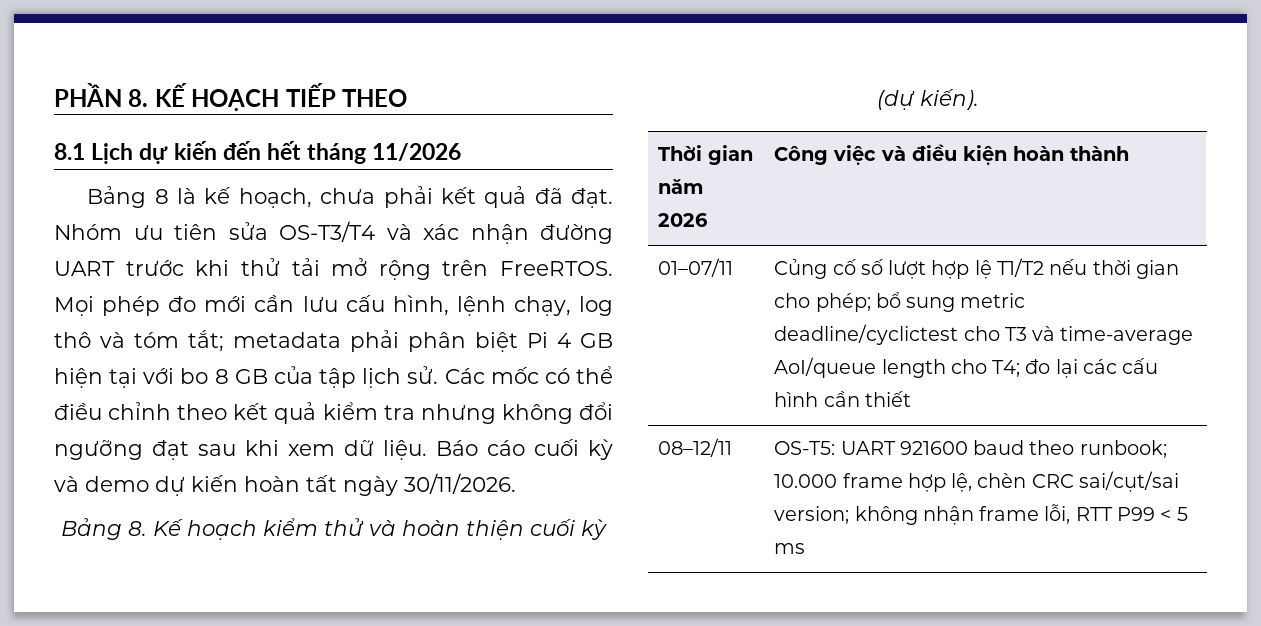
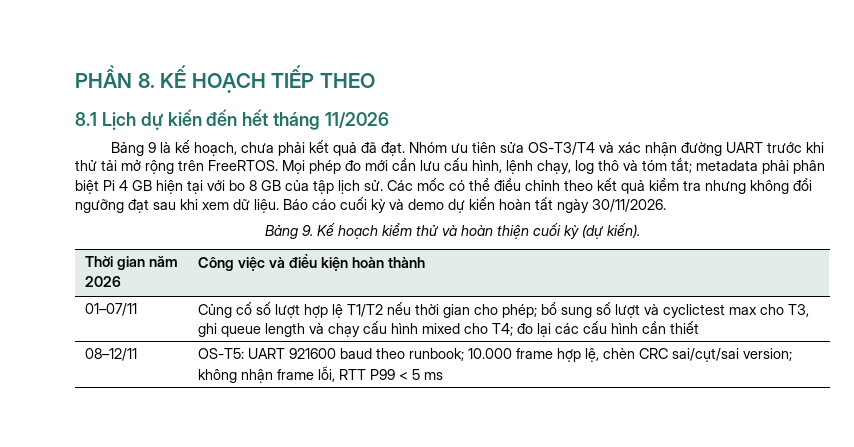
- Bảng 8 là kế hoạch, chưa phải kết quả đã đạt.
+ Bảng 9 là kế hoạch, chưa phải kết quả đã đạt.
- Bảng 8. Kế hoạch kiểm thử và hoàn thiện cuối kỳ (dự kiến).
+ Bảng 9. Kế hoạch kiểm thử và hoàn thiện cuối kỳ (dự kiến).
- 01–07/11 | Củng cố số lượt hợp lệ T1/T2 nếu thời gian cho phép; bổ sung metric deadline/cyclictest cho T3 và time-average AoI/queue length cho T4; đo lại các cấu hình cần thiết
+ 01–07/11 | Củng cố số lượt hợp lệ T1/T2 nếu thời gian cho phép; bổ sung số lượt và cyclictest max cho T3, ghi queue length và chạy cấu hình mixed cho T4; đo lại các cấu hình cần thiết

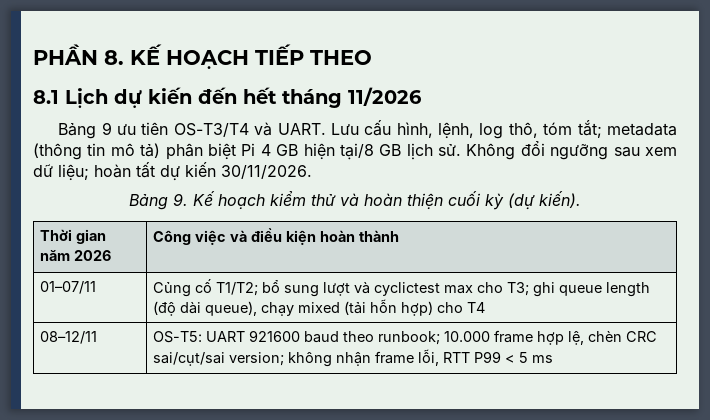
- Bảng 9 là kế hoạch, chưa phải kết quả đã đạt. Nhóm ưu tiên sửa OS-T3/T4 và xác nhận đường UART trước khi thử tải mở rộng trên FreeRTOS. Mọi phép đo mới cần lưu cấu hình, lệnh chạy, log thô và tóm tắt; metadata phải phân biệt Pi 4 GB hiện tại với bo 8 GB của tập lịch sử. Các mốc có thể điều chỉnh theo kết quả kiểm tra nhưng không đổi ngưỡng đạt sau khi xem dữ liệu. Báo cáo cuối kỳ và demo dự kiến hoàn tất ngày 30/11/2026.
+ Bảng 9 ưu tiên OS-T3/T4 và UART. Lưu cấu hình, lệnh, log thô, tóm tắt; metadata (thông tin mô tả) phân biệt Pi 4 GB hiện tại/8 GB lịch sử. Không đổi ngưỡng sau xem dữ liệu; hoàn tất dự kiến 30/11/2026.
- 01–07/11 | Củng cố số lượt hợp lệ T1/T2 nếu thời gian cho phép; bổ sung số lượt và cyclictest max cho T3, ghi queue length và chạy cấu hình mixed cho T4; đo lại các cấu hình cần thiết
+ 01–07/11 | Củng cố T1/T2; bổ sung lượt và cyclictest max cho T3; ghi queue length (độ dài queue), chạy mixed (tải hỗn hợp) cho T4

